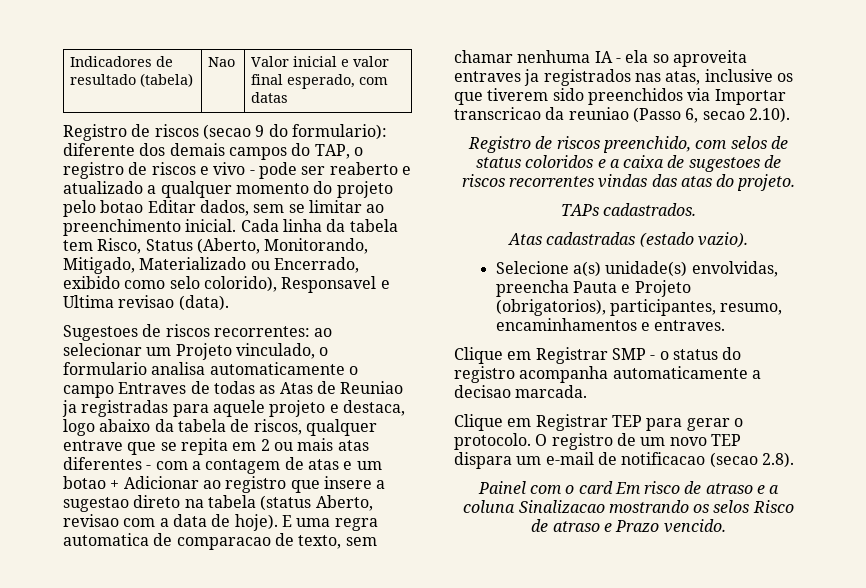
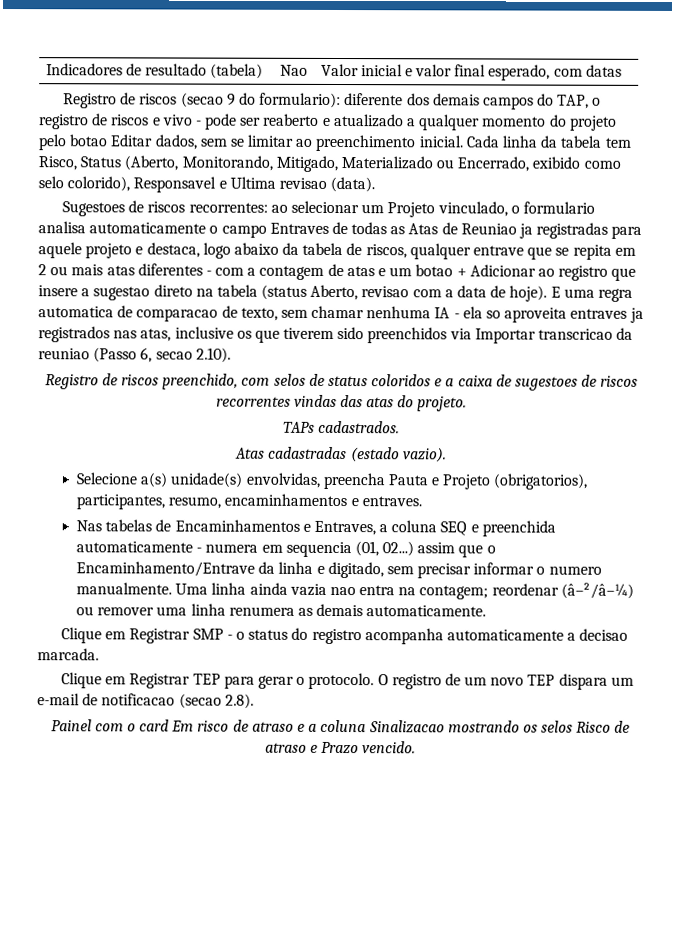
+ Nas tabelas de Encaminhamentos e Entraves, a coluna SEQ e preenchida automaticamente - numera em sequencia (01, 02...) assim que o Encaminhamento/Entrave da linha e digitado, sem precisar informar o numero manualmente. Uma linha ainda vazia nao entra na contagem; reordenar (â–²/â–¼) ou remover uma linha renumera as demais automaticamente.

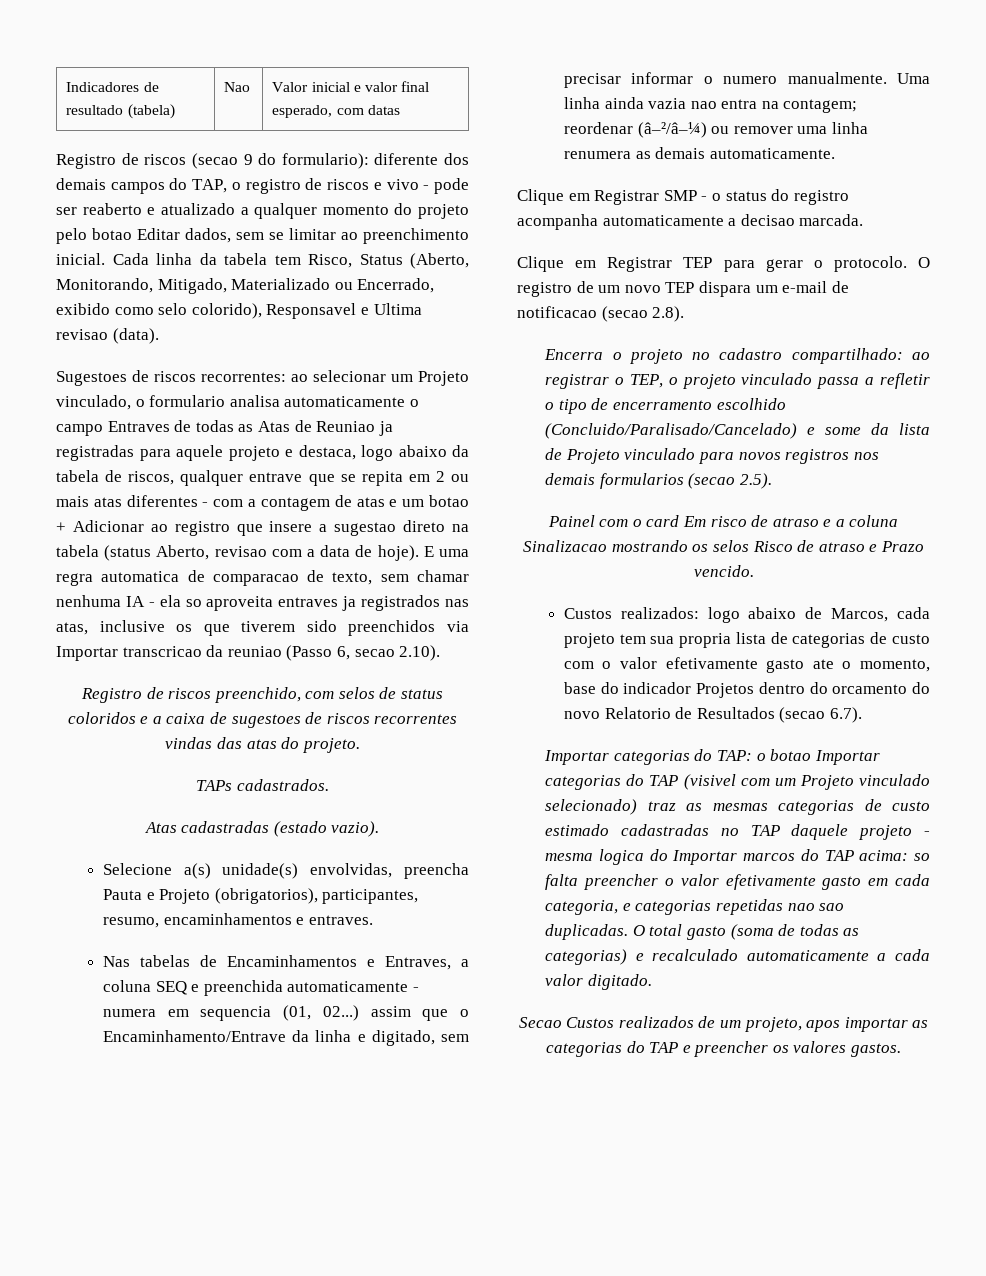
+ Encerra o projeto no cadastro compartilhado: ao registrar o TEP, o projeto vinculado passa a refletir o tipo de encerramento escolhido (Concluido/Paralisado/Cancelado) e some da lista de Projeto vinculado para novos registros nos demais formularios (secao 2.5).
+ Custos realizados: logo abaixo de Marcos, cada projeto tem sua propria lista de categorias de custo com o valor efetivamente gasto ate o momento, base do indicador Projetos dentro do orcamento do novo Relatorio de Resultados (secao 6.7).
+ Importar categorias do TAP: o botao Importar categorias do TAP (visivel com um Projeto vinculado selecionado) traz as mesmas categorias de custo estimado cadastradas no TAP daquele projeto - mesma logica do Importar marcos do TAP acima: so falta preencher o valor efetivamente gasto em cada categoria, e categorias repetidas nao sao duplicadas. O total gasto (soma de todas as categorias) e recalculado automaticamente a cada valor digitado.
+ Secao Custos realizados de um projeto, apos importar as categorias do TAP e preencher os valores gastos.

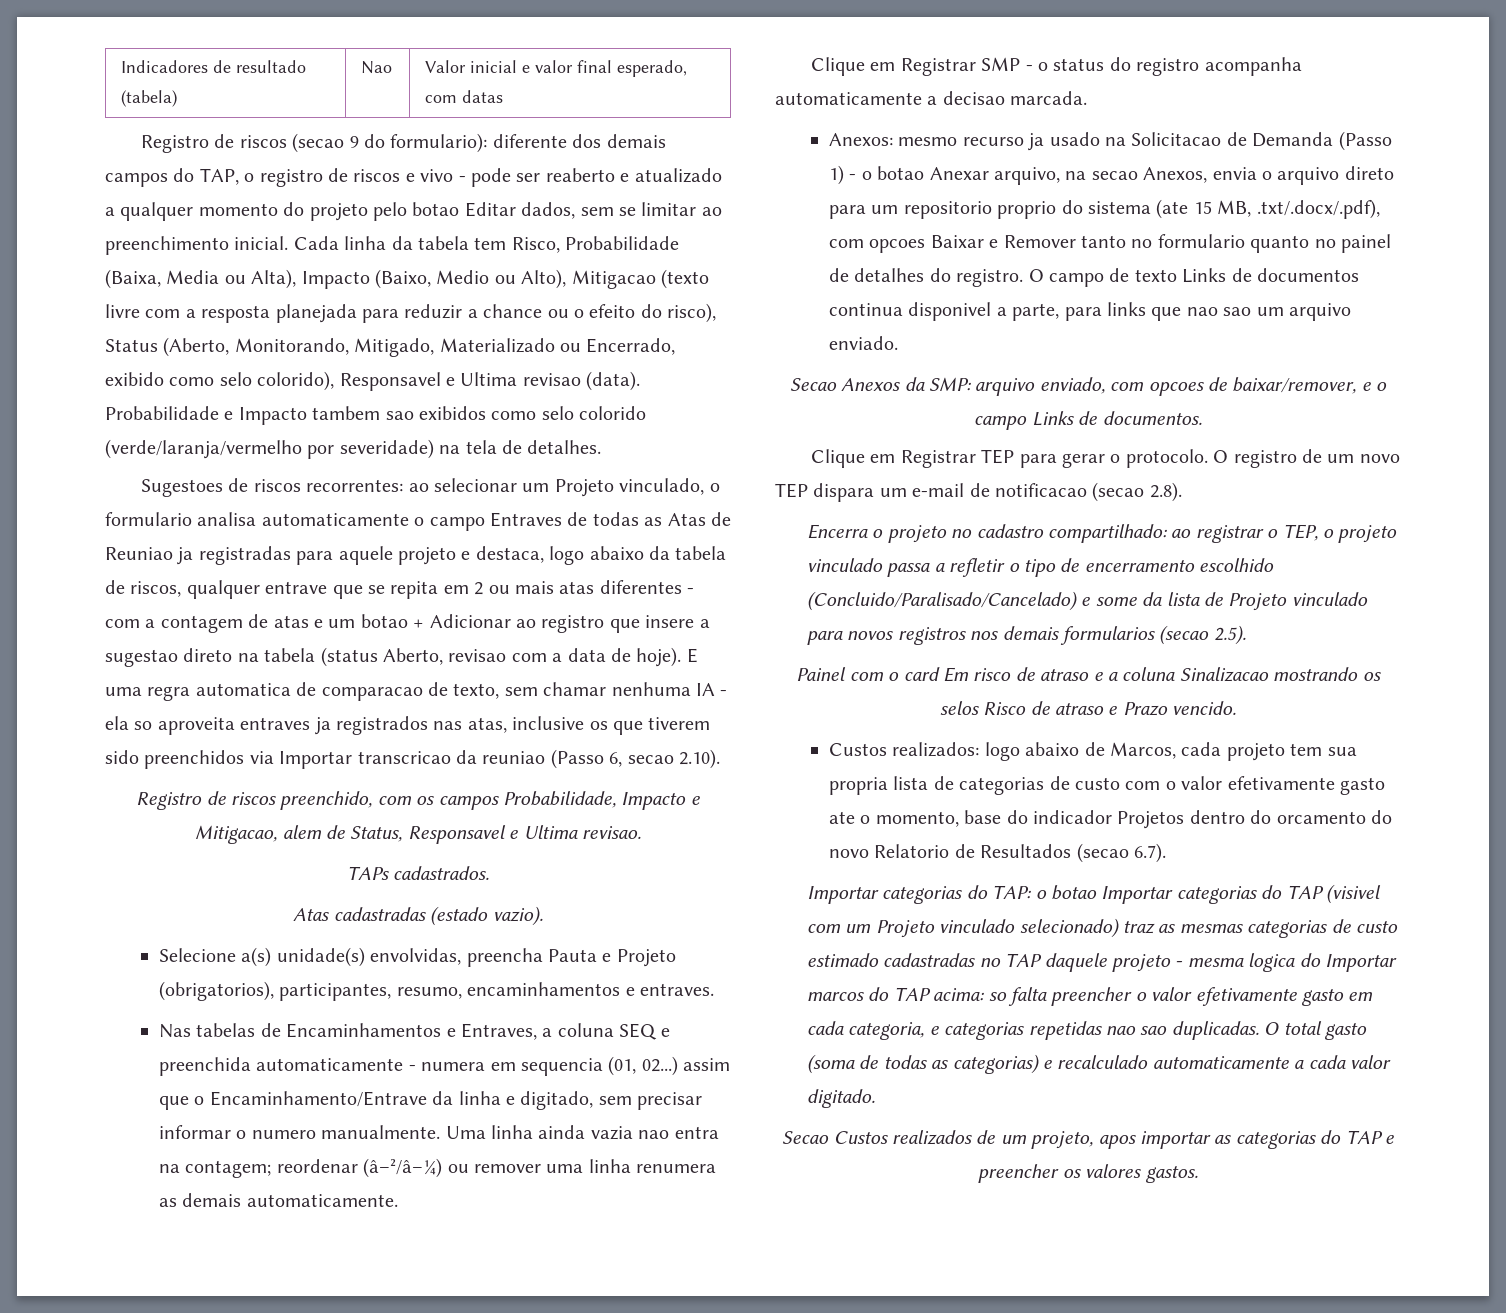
- Cada linha da tabela tem Risco, Status (Aberto, Monitorando, Mitigado, Materializado ou Encerrado, exibido como selo colorido), Responsavel e Ultima revisao (data).
+ Cada linha da tabela tem Risco, Probabilidade (Baixa, Media ou Alta), Impacto (Baixo, Medio ou Alto), Mitigacao (texto livre com a resposta planejada para reduzir a chance ou o efeito do risco), Status (Aberto, Monitorando, Mitigado, Materializado ou Encerrado, exibido como selo colorido), Responsavel e Ultima revisao (data). Probabilidade e Impacto tambem sao exibidos como selo colorido (verde/laranja/vermelho por severidade) na tela de detalhes.
- Registro de riscos preenchido, com selos de status coloridos e a caixa de sugestoes de riscos recorrentes vindas das atas do projeto.
+ Registro de riscos preenchido, com os campos Probabilidade, Impacto e Mitigacao, alem de Status, Responsavel e Ultima revisao.
+ Anexos: mesmo recurso ja usado na Solicitacao de Demanda (Passo 1) - o botao Anexar arquivo, na secao Anexos, envia o arquivo direto para um repositorio proprio do sistema (ate 15 MB, .txt/.docx/.pdf), com opcoes Baixar e Remover tanto no formulario quanto no painel de detalhes do registro. O campo de texto Links de documentos continua disponivel a parte, para links que nao sao um arquivo enviado.
+ Secao Anexos da SMP: arquivo enviado, com opcoes de baixar/remover, e o campo Links de documentos.

